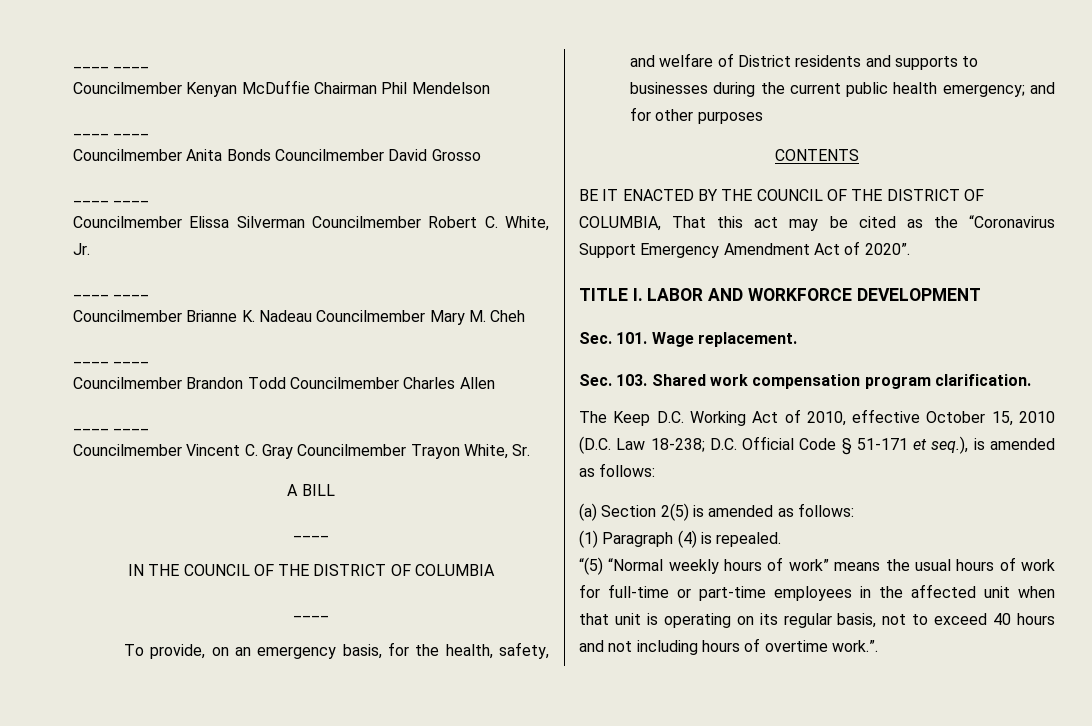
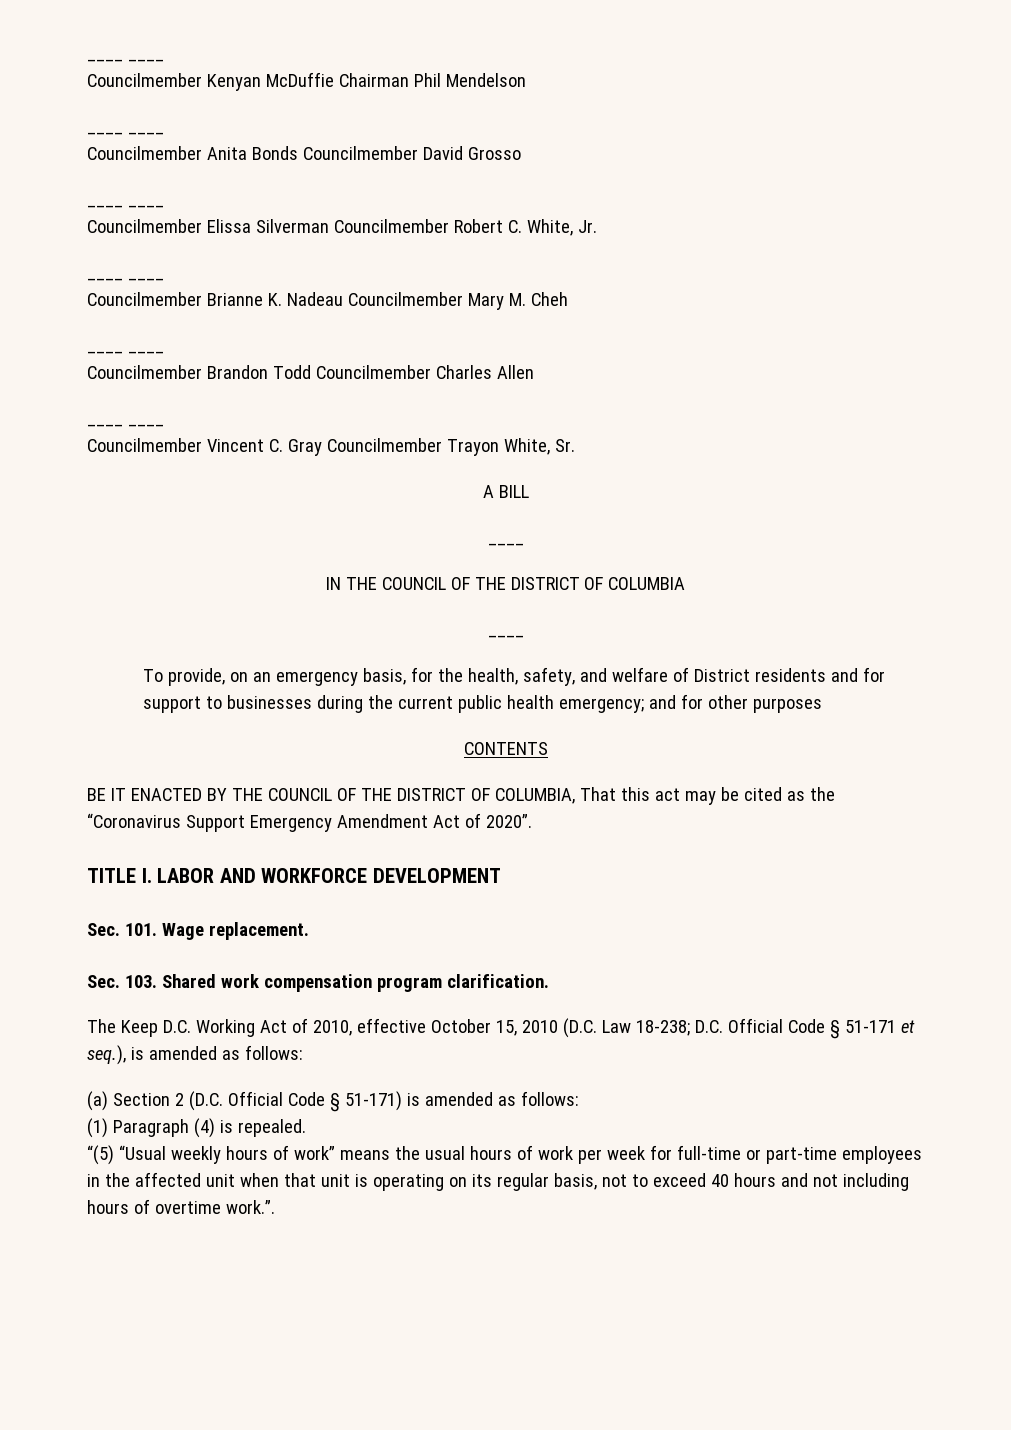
- To provide, on an emergency basis, for the health, safety, and welfare of District residents and supports to businesses during the current public health emergency; and for other purposes
+ To provide, on an emergency basis, for the health, safety, and welfare of District residents and for support to businesses during the current public health emergency; and for other purposes
- (a) Section 2(5) is amended as follows:
+ (a) Section 2 (D.C. Official Code § 51-171) is amended as follows:
- “(5) “Normal weekly hours of work” means the usual hours of work for full-time or part-time employees in the affected unit when that unit is operating on its regular basis, not to exceed 40 hours and not including hours of overtime work.”.
+ “(5) “Usual weekly hours of work” means the usual hours of work per week for full-time or part-time employees in the affected unit when that unit is operating on its regular basis, not to exceed 40 hours and not including hours of overtime work.”.

